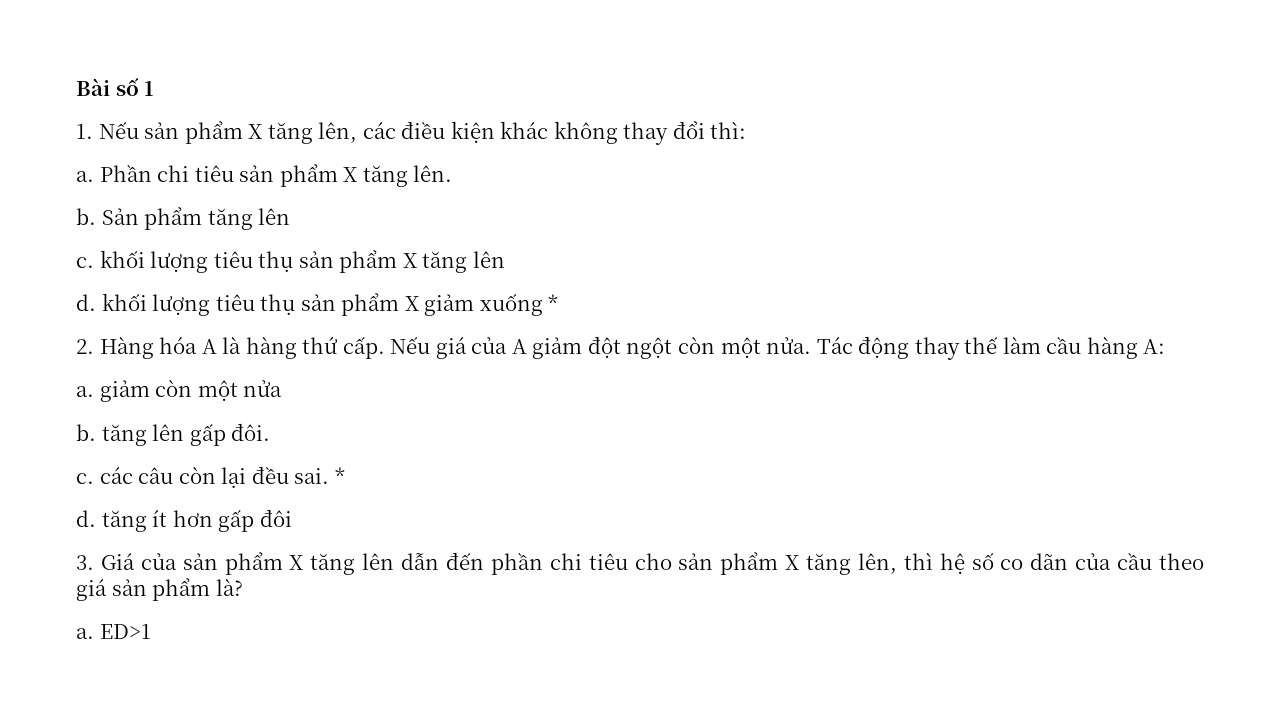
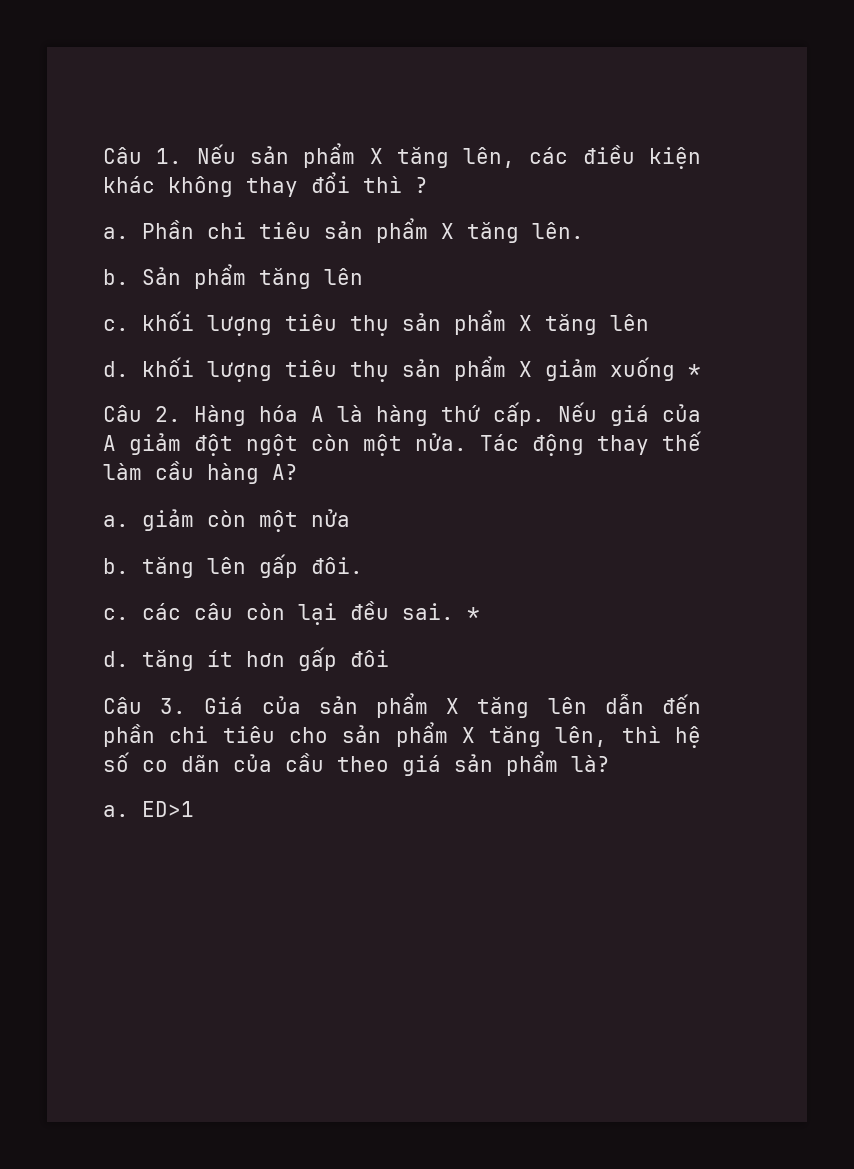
- Bài số 1
- 1. Nếu sản phẩm X tăng lên, các điều kiện khác không thay đổi thì:
+ Câu 1. Nếu sản phẩm X tăng lên, các điều kiện khác không thay đổi thì ?
- 2. Hàng hóa A là hàng thứ cấp.
+ Câu 2. Hàng hóa A là hàng thứ cấp.
- Tác động thay thế làm cầu hàng A:
+ Tác động thay thế làm cầu hàng A?
- 3. Giá của sản phẩm X tăng lên dẫn đến phần chi tiêu cho sản phẩm X tăng lên, thì hệ số co dãn của cầu theo giá sản phẩm là?
+ Câu 3. Giá của sản phẩm X tăng lên dẫn đến phần chi tiêu cho sản phẩm X tăng lên, thì hệ số co dãn của cầu theo giá sản phẩm là?

